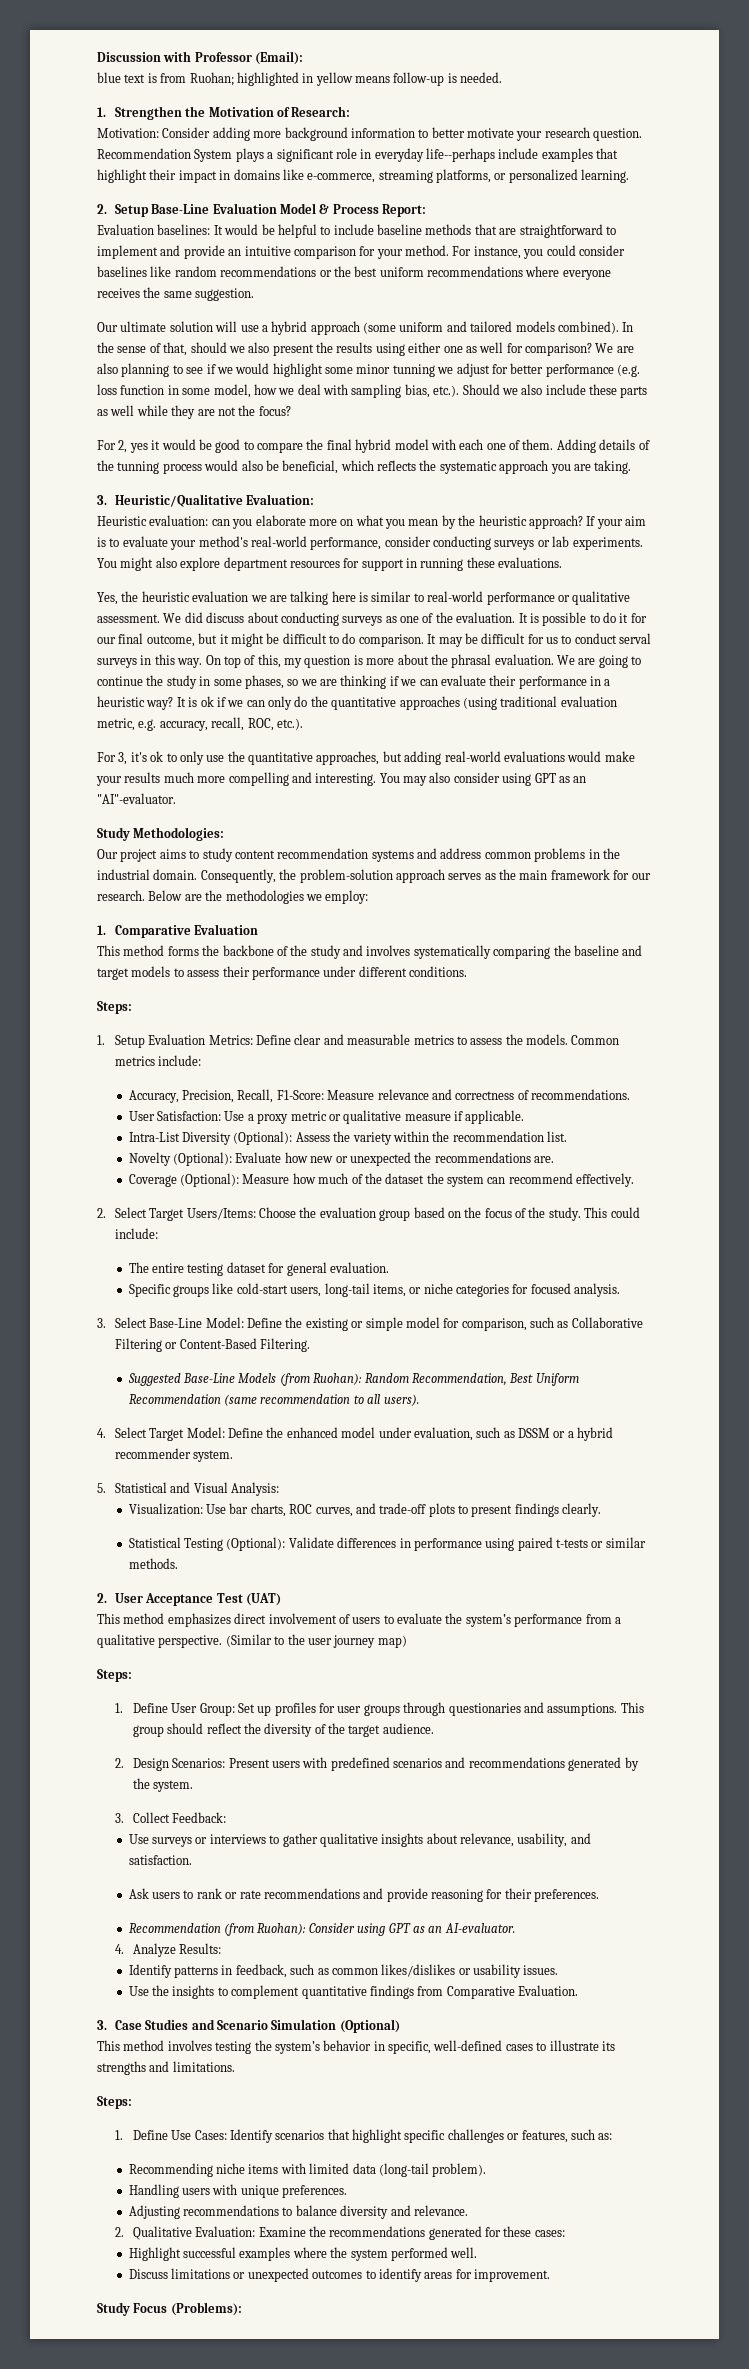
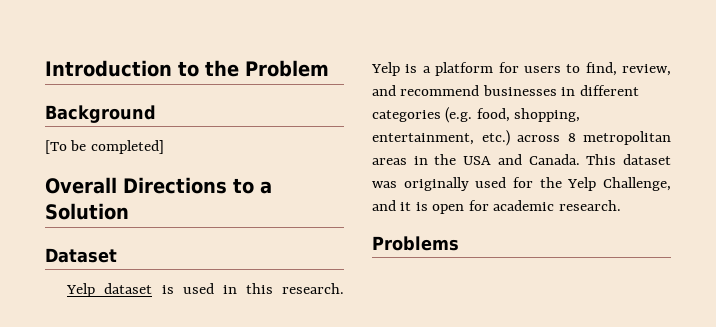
- Discussion with Professor (Email):
- blue text is from Ruohan; highlighted in yellow means follow-up is needed.
- 1. Strengthen the Motivation of Research:
- Motivation: Consider adding more background information to better motivate your research question. Recommendation System plays a significant role in everyday life--perhaps include examples that highlight their impact in domains like e-commerce, streaming platforms, or personalized learning.
- 2. Setup Base-Line Evaluation Model & Process Report:
- Evaluation baselines: It would be helpful to include baseline methods that are straightforward to implement and provide an intuitive comparison for your method. For instance, you could consider baselines like random recommendations or the best uniform recommendations where everyone receives the same suggestion.
- Our ultimate solution will use a hybrid approach (some uniform and tailored models combined). In the sense of that, should we also present the results using either one as well for comparison? We are also planning to see if we would highlight some minor tunning we adjust for better performance (e.g. loss function in some model, how we deal with sampling bias, etc.). Should we also include these parts as well while they are not the focus?
- For 2, yes it would be good to compare the final hybrid model with each one of them. Adding details of the tunning process would also be beneficial, which reflects the systematic approach you are taking.
- 3. Heuristic/Qualitative Evaluation:
- Heuristic evaluation: can you elaborate more on what you mean by the heuristic approach? If your aim is to evaluate your method's real-world performance, consider conducting surveys or lab experiments. You might also explore department resources for support in running these evaluations.
- Yes, the heuristic evaluation we are talking here is similar to real-world performance or qualitative assessment. We did discuss about conducting surveys as one of the evaluation. It is possible to do it for our final outcome, but it might be difficult to do comparison. It may be difficult for us to conduct serval surveys in this way. On top of this, my question is more about the phrasal evaluation. We are going to continue the study in some phases, so we are thinking if we can evaluate their performance in a heuristic way? It is ok if we can only do the quantitative approaches (using traditional evaluation metric, e.g. accuracy, recall, ROC, etc.).
- For 3, it's ok to only use the quantitative approaches, but adding real-world evaluations would make your results much more compelling and interesting. You may also consider using GPT as an "AI"-evaluator.
- Study Methodologies:
- Our project aims to study content recommendation systems and address common problems in the industrial domain. Consequently, the problem-solution approach serves as the main framework for our research. Below are the methodologies we employ:
- 1. Comparative Evaluation
- This method forms the backbone of the study and involves systematically comparing the baseline and target models to assess their performance under different conditions.
- Steps:
- 1. Setup Evaluation Metrics: Define clear and measurable metrics to assess the models. Common metrics include:
- Accuracy, Precision, Recall, F1-Score: Measure relevance and correctness of recommendations.
- User Satisfaction: Use a proxy metric or qualitative measure if applicable.
- Intra-List Diversity (Optional): Assess the variety within the recommendation list.
- Novelty (Optional): Evaluate how new or unexpected the recommendations are.
- Coverage (Optional): Measure how much of the dataset the system can recommend effectively.
- 2. Select Target Users/Items: Choose the evaluation group based on the focus of the study. This could include:
- The entire testing dataset for general evaluation.
- Specific groups like cold-start users, long-tail items, or niche categories for focused analysis.
- 3. Select Base-Line Model: Define the existing or simple model for comparison, such as Collaborative Filtering or Content-Based Filtering.
- Suggested Base-Line Models (from Ruohan): Random Recommendation, Best Uniform Recommendation (same recommendation to all users).
- 4. Select Target Model: Define the enhanced model under evaluation, such as DSSM or a hybrid recommender system.
- 5. Statistical and Visual Analysis:
- Visualization: Use bar charts, ROC curves, and trade-off plots to present findings clearly.
- Statistical Testing (Optional): Validate differences in performance using paired t-tests or similar methods.
- 2. User Acceptance Test (UAT)
- This method emphasizes direct involvement of users to evaluate the system’s performance from a qualitative perspective. (Similar to the user journey map)
- Steps:
- 1. Define User Group: Set up profiles for user groups through questionaries and assumptions. This group should reflect the diversity of the target audience.
- 2. Design Scenarios: Present users with predefined scenarios and recommendations generated by the system.
- 3. Collect Feedback:
- Use surveys or interviews to gather qualitative insights about relevance, usability, and satisfaction.
- Ask users to rank or rate recommendations and provide reasoning for their preferences.
- Recommendation (from Ruohan): Consider using GPT as an AI-evaluator.
- 4. Analyze Results:
- Identify patterns in feedback, such as common likes/dislikes or usability issues.
- Use the insights to complement quantitative findings from Comparative Evaluation.
- 3. Case Studies and Scenario Simulation (Optional)
- This method involves testing the system’s behavior in specific, well-defined cases to illustrate its strengths and limitations.
- Steps:
- 1. Define Use Cases: Identify scenarios that highlight specific challenges or features, such as:
- Recommending niche items with limited data (long-tail problem).
- Handling users with unique preferences.
- Adjusting recommendations to balance diversity and relevance.
- 2. Qualitative Evaluation: Examine the recommendations generated for these cases:
- Highlight successful examples where the system performed well.
- Discuss limitations or unexpected outcomes to identify areas for improvement.
- Study Focus (Problems):
+ Introduction to the Problem
+ Background
+ [To be completed]
+ Overall Directions to a Solution
+ Dataset
+ Yelp dataset is used in this research. Yelp is a platform for users to find, review, and recommend businesses in different categories (e.g. food, shopping, entertainment, etc.) across 8 metropolitan areas in the USA and Canada. This dataset was originally used for the Yelp Challenge, and it is open for academic research.
+ Problems

